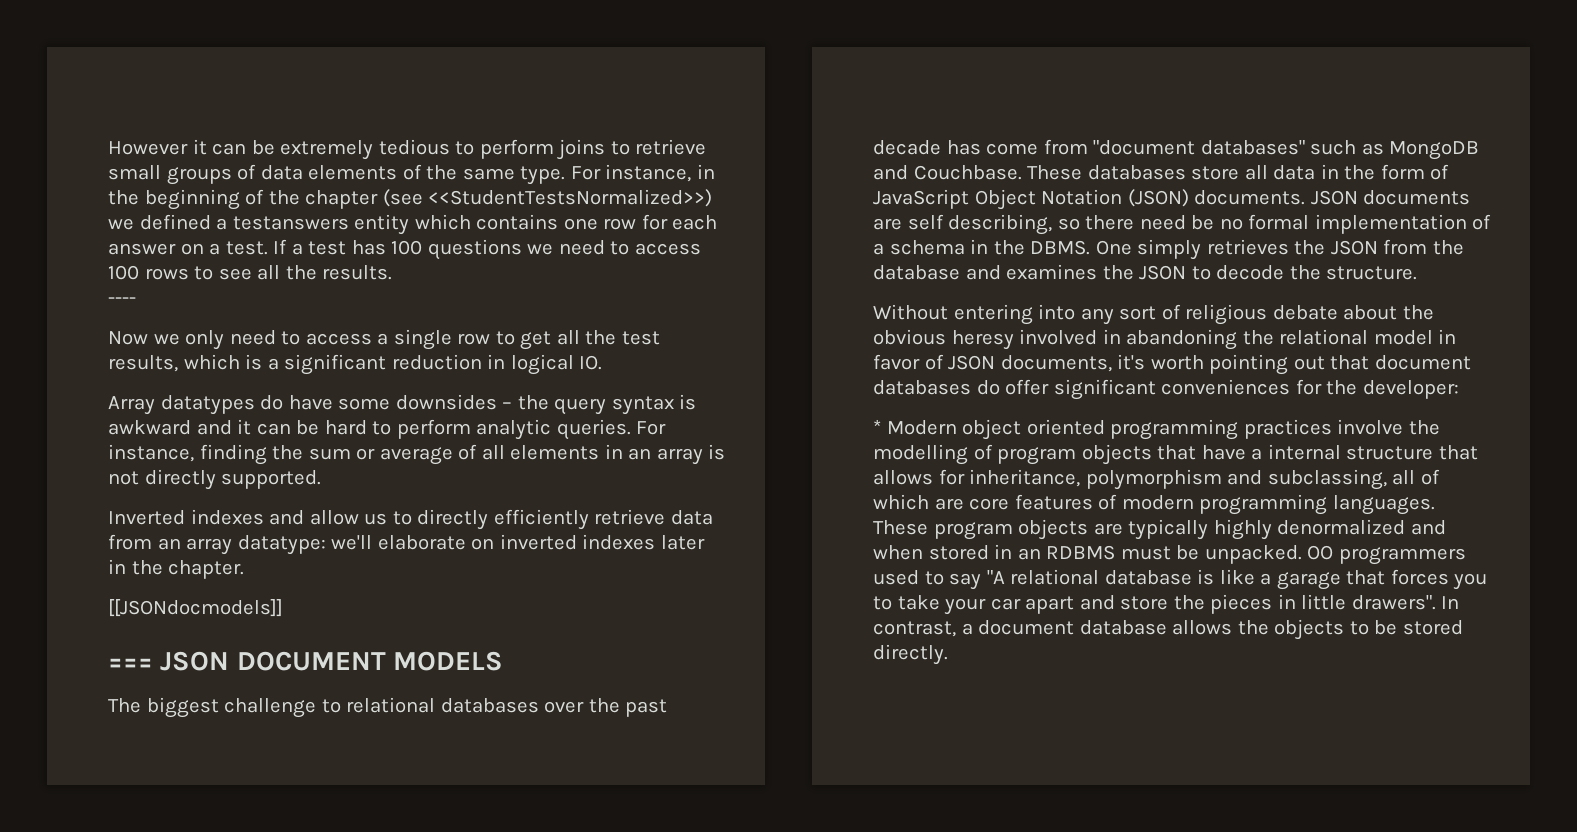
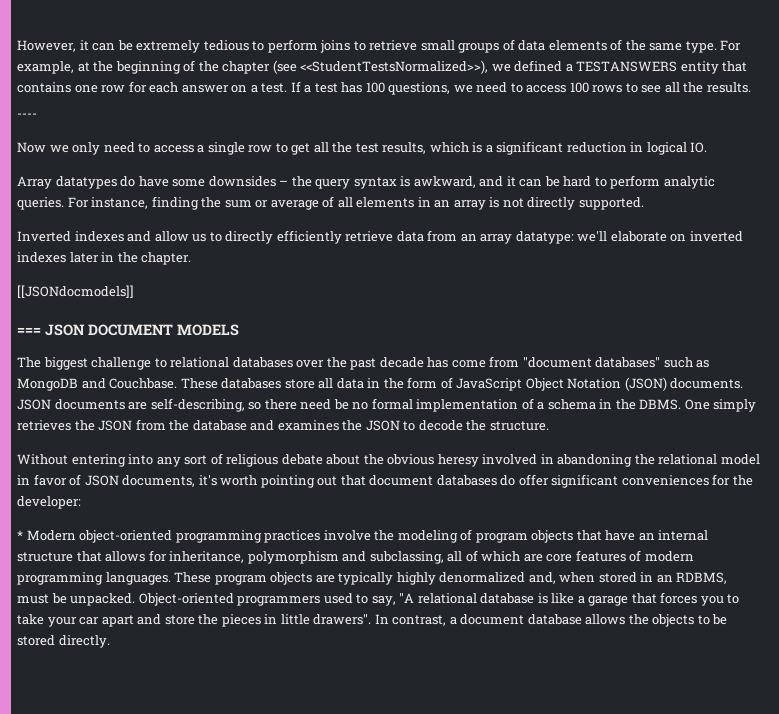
- However it can be extremely tedious to perform joins to retrieve small groups of data elements of the same type.
+ However, it can be extremely tedious to perform joins to retrieve small groups of data elements of the same type.
- For instance, in the beginning of the chapter (see <<StudentTestsNormalized>>) we defined a testanswers entity which contains one row for each answer on a test.
+ For example, at the beginning of the chapter (see <<StudentTestsNormalized>>), we defined a TESTANSWERS entity that contains one row for each answer on a test.
- If a test has 100 questions we need to access 100 rows to see all the results.
+ If a test has 100 questions, we need to access 100 rows to see all the results.
- Array datatypes do have some downsides – the query syntax is awkward and it can be hard to perform analytic queries.
+ Array datatypes do have some downsides – the query syntax is awkward, and it can be hard to perform analytic queries.
- JSON documents are self describing, so there need be no formal implementation of a schema in the DBMS.
+ JSON documents are self-describing, so there need be no formal implementation of a schema in the DBMS.
- * Modern object oriented programming practices involve the modelling of program objects that have a internal structure that allows for inheritance, polymorphism and subclassing, all of which are core features of modern programming languages.
+ * Modern object-oriented programming practices involve the modeling of program objects that have an internal structure that allows for inheritance, polymorphism and subclassing, all of which are core features of modern programming languages.
- These program objects are typically highly denormalized and when stored in an RDBMS must be unpacked.
+ These program objects are typically highly denormalized and, when stored in an RDBMS, must be unpacked.
- OO programmers used to say "A relational database is like a garage that forces you to take your car apart and store the pieces in little drawers".
+ Object-oriented programmers used to say, "A relational database is like a garage that forces you to take your car apart and store the pieces in little drawers".

